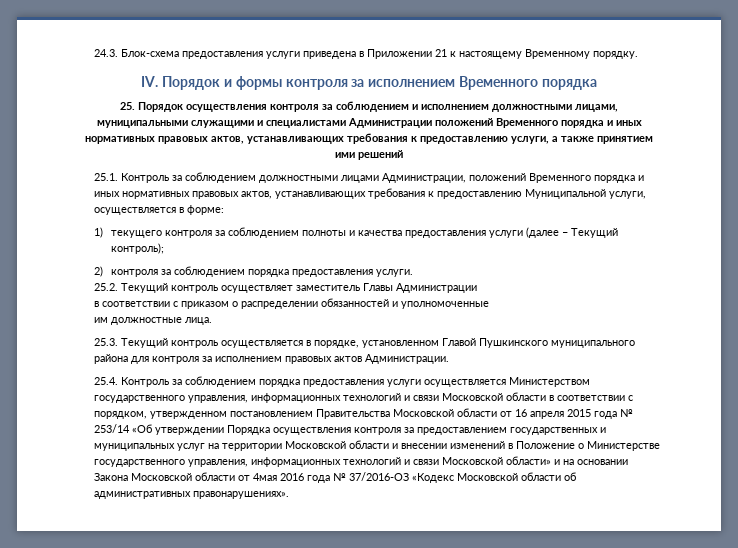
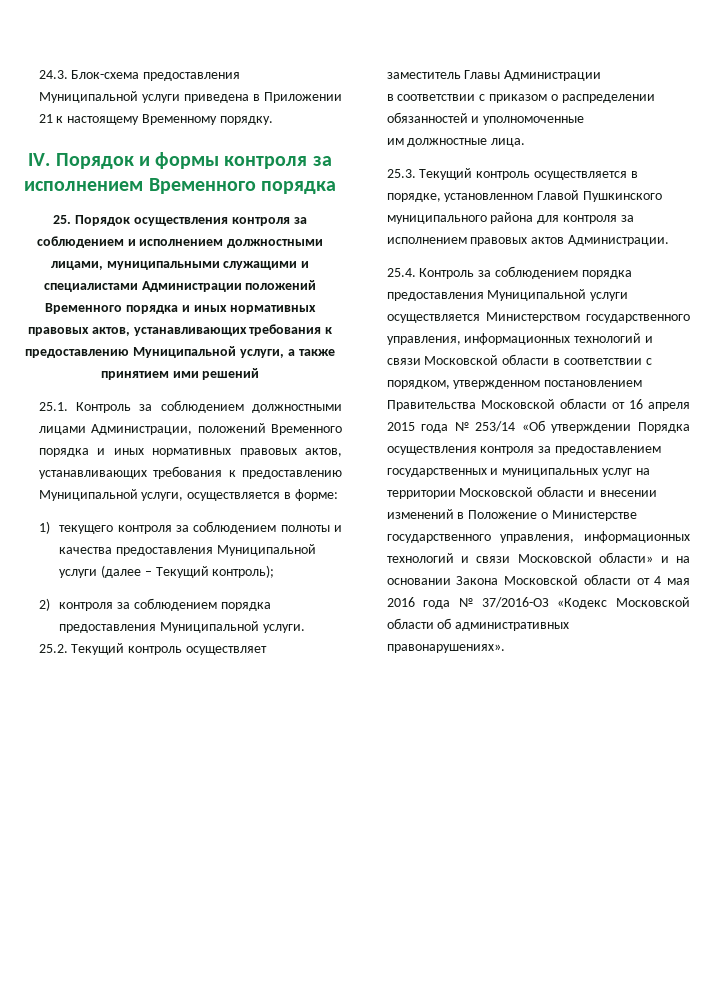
- 24.3. Блок-схема предоставления услуги приведена в Приложении 21 к настоящему Временному порядку.
+ 24.3. Блок-схема предоставления Муниципальной услуги приведена в Приложении 21 к настоящему Временному порядку.
- 25. Порядок осуществления контроля за соблюдением и исполнением должностными лицами, муниципальными служащими и специалистами Администрации положений Временного порядка и иных нормативных правовых актов, устанавливающих требования к предоставлению услуги, а также принятием ими решений
+ 25. Порядок осуществления контроля за соблюдением и исполнением должностными лицами, муниципальными служащими и специалистами Администрации положений Временного порядка и иных нормативных правовых актов, устанавливающих требования к предоставлению Муниципальной услуги, а также принятием ими решений
- 1) текущего контроля за соблюдением полноты и качества предоставления услуги (далее – Текущий контроль);
+ 1) текущего контроля за соблюдением полноты и качества предоставления Муниципальной услуги (далее – Текущий контроль);
- 2) контроля за соблюдением порядка предоставления услуги.
+ 2) контроля за соблюдением порядка предоставления Муниципальной услуги.
- 25.4. Контроль за соблюдением порядка предоставления услуги осуществляется Министерством государственного управления, информационных технологий и связи Московской области в соответствии с порядком, утвержденном постановлением Правительства Московской области от 16 апреля 2015 года № 253/14 «Об утверждении Порядка осуществления контроля за предоставлением государственных и муниципальных услуг на территории Московской области и внесении изменений в Положение о Министерстве государственного управления, информационных технологий и связи Московской области» и на основании Закона Московской области от 4мая 2016 года № 37/2016-ОЗ «Кодекс Московской области об административных правонарушениях».
+ 25.4. Контроль за соблюдением порядка предоставления Муниципальной услуги осуществляется Министерством государственного управления, информационных технологий и связи Московской области в соответствии с порядком, утвержденном постановлением Правительства Московской области от 16 апреля 2015 года № 253/14 «Об утверждении Порядка осуществления контроля за предоставлением государственных и муниципальных услуг на территории Московской области и внесении изменений в Положение о Министерстве государственного управления, информационных технологий и связи Московской области» и на основании Закона Московской области от 4 мая 2016 года № 37/2016-ОЗ «Кодекс Московской области об административных правонарушениях».

